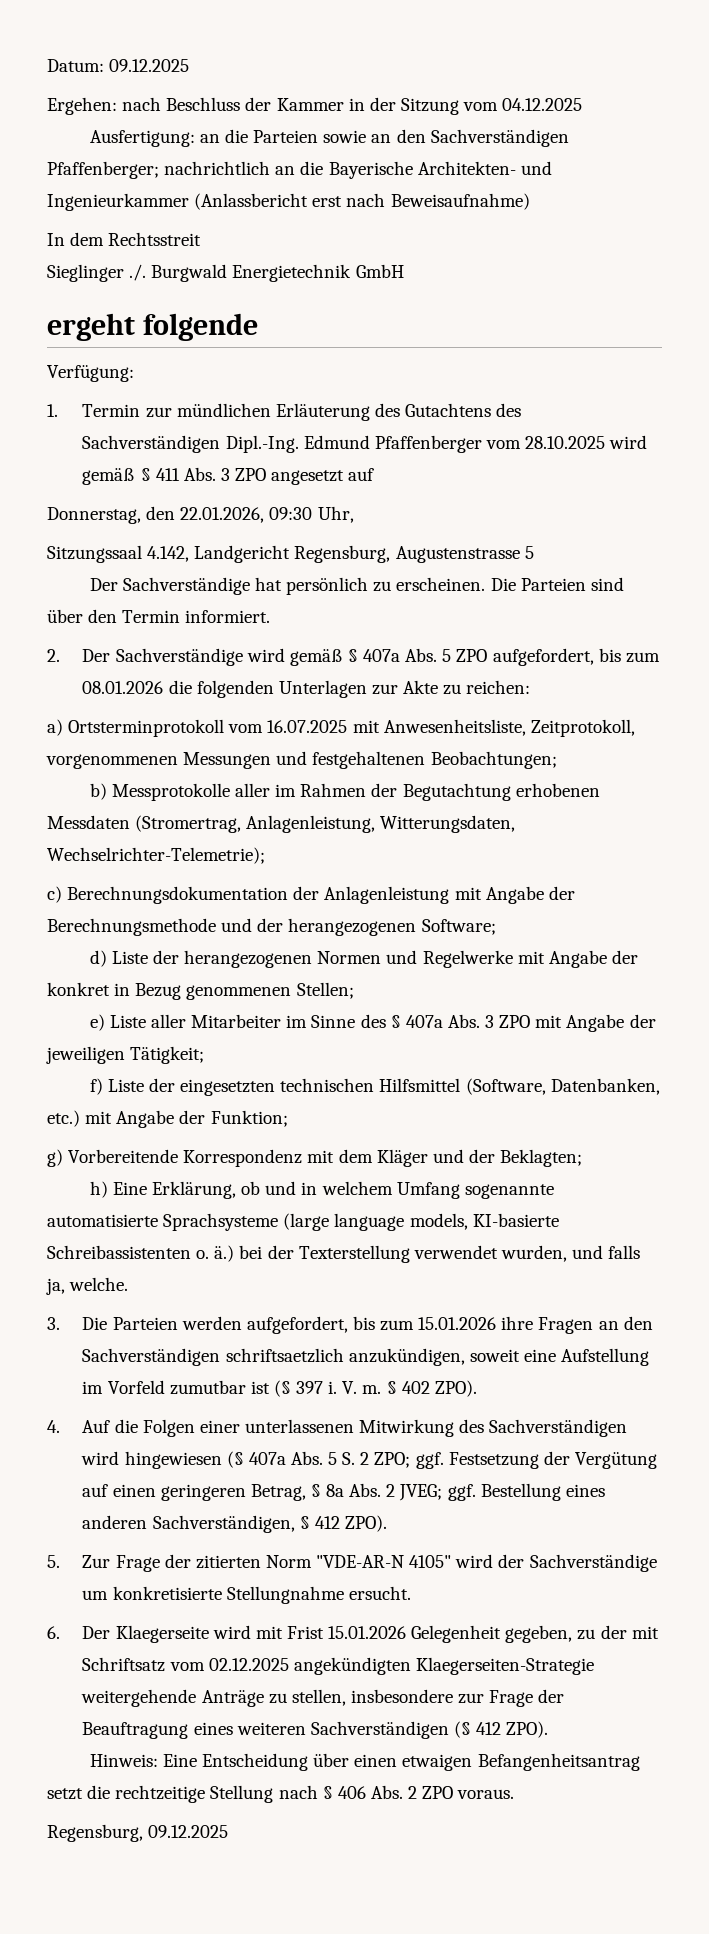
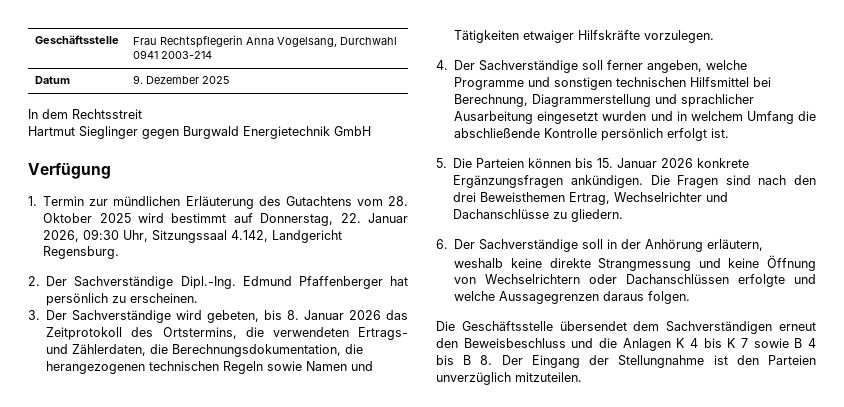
- Datum: 09.12.2025
- Ergehen: nach Beschluss der Kammer in der Sitzung vom 04.12.2025
- Ausfertigung: an die Parteien sowie an den Sachverständigen Pfaffenberger; nachrichtlich an die Bayerische Architekten- und Ingenieurkammer (Anlassbericht erst nach Beweisaufnahme)
+ Geschäftsstelle | Frau Rechtspflegerin Anna Vogelsang, Durchwahl 0941 2003-214
+ Datum | 9. Dezember 2025
- Sieglinger ./. Burgwald Energietechnik GmbH
+ Hartmut Sieglinger gegen Burgwald Energietechnik GmbH
- ergeht folgende
- Verfügung:
+ Verfügung
- 1. Termin zur mündlichen Erläuterung des Gutachtens des Sachverständigen Dipl.-Ing. Edmund Pfaffenberger vom 28.10.2025 wird gemäß § 411 Abs. 3 ZPO angesetzt auf
- Donnerstag, den 22.01.2026, 09:30 Uhr,
- Sitzungssaal 4.142, Landgericht Regensburg, Augustenstrasse 5
- Der Sachverständige hat persönlich zu erscheinen. Die Parteien sind über den Termin informiert.
- 2. Der Sachverständige wird gemäß § 407a Abs. 5 ZPO aufgefordert, bis zum 08.01.2026 die folgenden Unterlagen zur Akte zu reichen:
- a) Ortsterminprotokoll vom 16.07.2025 mit Anwesenheitsliste, Zeitprotokoll, vorgenommenen Messungen und festgehaltenen Beobachtungen;
- b) Messprotokolle aller im Rahmen der Begutachtung erhobenen Messdaten (Stromertrag, Anlagenleistung, Witterungsdaten, Wechselrichter-Telemetrie);
- c) Berechnungsdokumentation der Anlagenleistung mit Angabe der Berechnungsmethode und der herangezogenen Software;
- d) Liste der herangezogenen Normen und Regelwerke mit Angabe der konkret in Bezug genommenen Stellen;
- e) Liste aller Mitarbeiter im Sinne des § 407a Abs. 3 ZPO mit Angabe der jeweiligen Tätigkeit;
- f) Liste der eingesetzten technischen Hilfsmittel (Software, Datenbanken, etc.) mit Angabe der Funktion;
- g) Vorbereitende Korrespondenz mit dem Kläger und der Beklagten;
- h) Eine Erklärung, ob und in welchem Umfang sogenannte automatisierte Sprachsysteme (large language models, KI-basierte Schreibassistenten o. ä.) bei der Texterstellung verwendet wurden, und falls ja, welche.
- 3. Die Parteien werden aufgefordert, bis zum 15.01.2026 ihre Fragen an den Sachverständigen schriftsaetzlich anzukündigen, soweit eine Aufstellung im Vorfeld zumutbar ist (§ 397 i. V. m. § 402 ZPO).
- 4. Auf die Folgen einer unterlassenen Mitwirkung des Sachverständigen wird hingewiesen (§ 407a Abs. 5 S. 2 ZPO; ggf. Festsetzung der Vergütung auf einen geringeren Betrag, § 8a Abs. 2 JVEG; ggf. Bestellung eines anderen Sachverständigen, § 412 ZPO).
- 5. Zur Frage der zitierten Norm "VDE-AR-N 4105" wird der Sachverständige um konkretisierte Stellungnahme ersucht.
- 6. Der Klaegerseite wird mit Frist 15.01.2026 Gelegenheit gegeben, zu der mit Schriftsatz vom 02.12.2025 angekündigten Klaegerseiten-Strategie weitergehende Anträge zu stellen, insbesondere zur Frage der Beauftragung eines weiteren Sachverständigen (§ 412 ZPO).
- Hinweis: Eine Entscheidung über einen etwaigen Befangenheitsantrag setzt die rechtzeitige Stellung nach § 406 Abs. 2 ZPO voraus.
- Regensburg, 09.12.2025
+ 1. Termin zur mündlichen Erläuterung des Gutachtens vom 28. Oktober 2025 wird bestimmt auf Donnerstag, 22. Januar 2026, 09:30 Uhr, Sitzungssaal 4.142, Landgericht Regensburg.
+ 2. Der Sachverständige Dipl.-Ing. Edmund Pfaffenberger hat persönlich zu erscheinen.
+ 3. Der Sachverständige wird gebeten, bis 8. Januar 2026 das Zeitprotokoll des Ortstermins, die verwendeten Ertrags- und Zählerdaten, die Berechnungsdokumentation, die herangezogenen technischen Regeln sowie Namen und Tätigkeiten etwaiger Hilfskräfte vorzulegen.
+ 4. Der Sachverständige soll ferner angeben, welche Programme und sonstigen technischen Hilfsmittel bei Berechnung, Diagrammerstellung und sprachlicher Ausarbeitung eingesetzt wurden und in welchem Umfang die abschließende Kontrolle persönlich erfolgt ist.
+ 5. Die Parteien können bis 15. Januar 2026 konkrete Ergänzungsfragen ankündigen. Die Fragen sind nach den drei Beweisthemen Ertrag, Wechselrichter und Dachanschlüsse zu gliedern.
+ 6. Der Sachverständige soll in der Anhörung erläutern, weshalb keine direkte Strangmessung und keine Öffnung von Wechselrichtern oder Dachanschlüssen erfolgte und welche Aussagegrenzen daraus folgen.
+ Die Geschäftsstelle übersendet dem Sachverständigen erneut den Beweisbeschluss und die Anlagen K 4 bis K 7 sowie B 4 bis B 8. Der Eingang der Stellungnahme ist den Parteien unverzüglich mitzuteilen.

